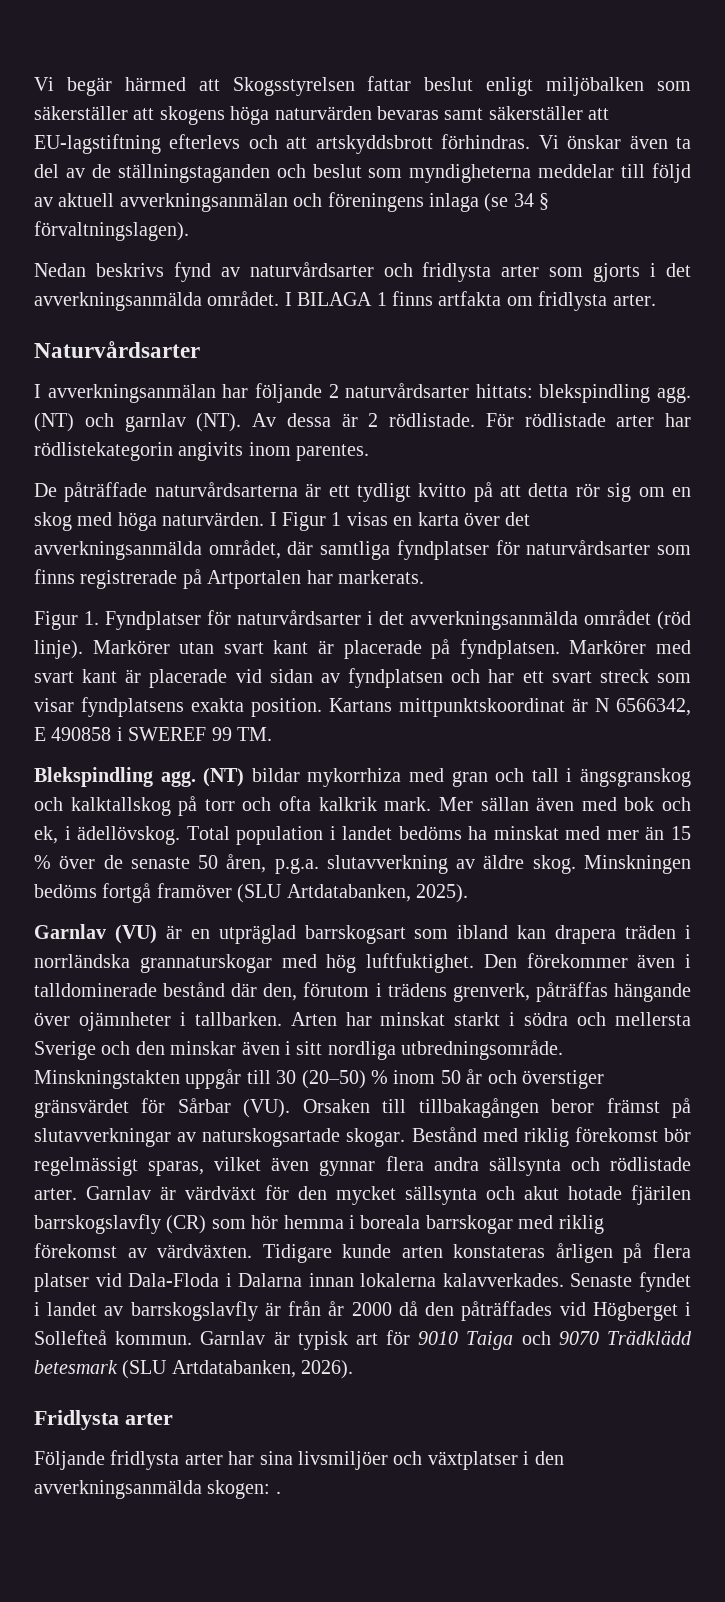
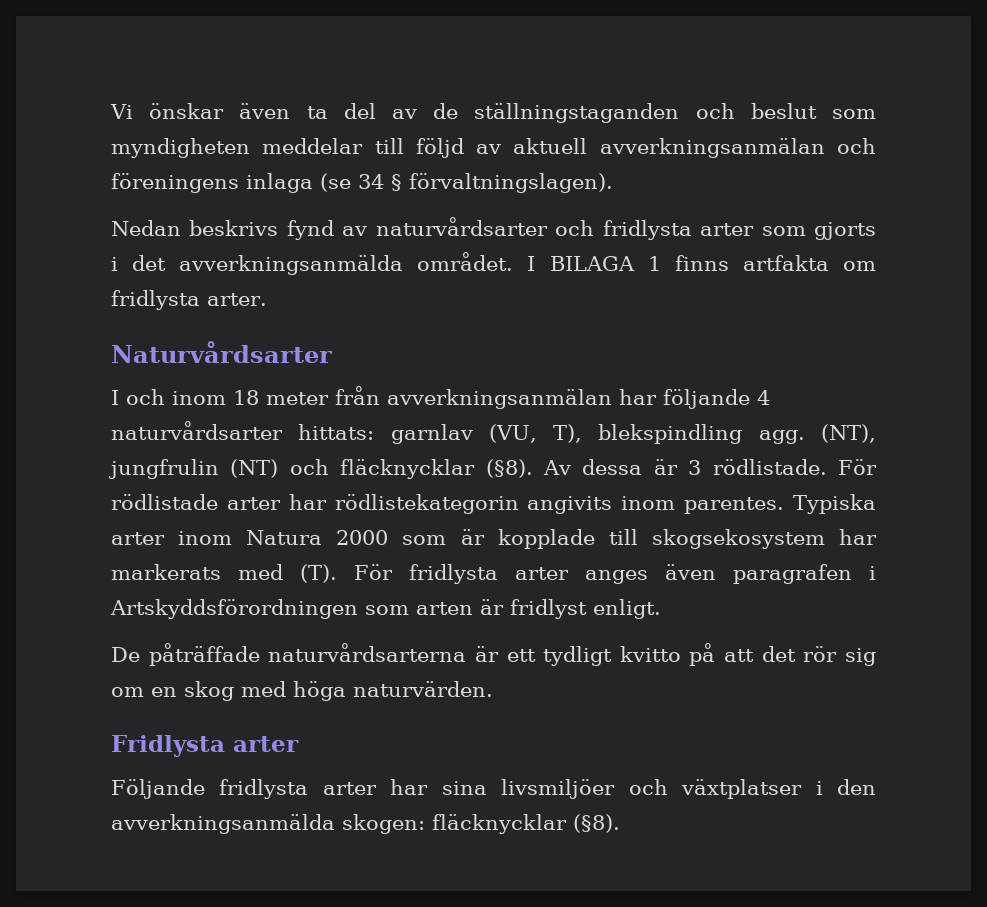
- Vi begär härmed att Skogsstyrelsen fattar beslut enligt miljöbalken som säkerställer att skogens höga naturvärden bevaras samt säkerställer att EU-lagstiftning efterlevs och att artskyddsbrott förhindras. Vi önskar även ta del av de ställningstaganden och beslut som myndigheterna meddelar till följd av aktuell avverkningsanmälan och föreningens inlaga (se 34 § förvaltningslagen).
+ Vi önskar även ta del av de ställningstaganden och beslut som myndigheten meddelar till följd av aktuell avverkningsanmälan och föreningens inlaga (se 34 § förvaltningslagen).
- I avverkningsanmälan har följande 2 naturvårdsarter hittats: blekspindling agg. (NT) och garnlav (NT). Av dessa är 2 rödlistade.
+ I och inom 18 meter från avverkningsanmälan har följande 4 naturvårdsarter hittats: garnlav (VU, T), blekspindling agg. (NT), jungfrulin (NT) och fläcknycklar (§8). Av dessa är 3 rödlistade.
+ Typiska arter inom Natura 2000 som är kopplade till skogsekosystem har markerats med (T). För fridlysta arter anges även paragrafen i Artskyddsförordningen som arten är fridlyst enligt.
- De påträffade naturvårdsarterna är ett tydligt kvitto på att detta rör sig om en skog med höga naturvärden. I Figur 1 visas en karta över det avverkningsanmälda området, där samtliga fyndplatser för naturvårdsarter som finns registrerade på Artportalen har markerats.
- Figur 1. Fyndplatser för naturvårdsarter i det avverkningsanmälda området (röd linje). Markörer utan svart kant är placerade på fyndplatsen. Markörer med svart kant är placerade vid sidan av fyndplatsen och har ett svart streck som visar fyndplatsens exakta position. Kartans mittpunktskoordinat är N 6566342, E 490858 i SWEREF 99 TM.
- Blekspindling agg. (NT) bildar mykorrhiza med gran och tall i ängsgranskog och kalktallskog på torr och ofta kalkrik mark. Mer sällan även med bok och ek, i ädellövskog. Total population i landet bedöms ha minskat med mer än 15 % över de senaste 50 åren, p.g.a. slutavverkning av äldre skog. Minskningen bedöms fortgå framöver (SLU Artdatabanken, 2025).
- Garnlav (VU) är en utpräglad barrskogsart som ibland kan drapera träden i norrländska grannaturskogar med hög luftfuktighet. Den förekommer även i talldominerade bestånd där den, förutom i trädens grenverk, påträffas hängande över ojämnheter i tallbarken. Arten har minskat starkt i södra och mellersta Sverige och den minskar även i sitt nordliga utbredningsområde. Minskningstakten uppgår till 30 (20–50) % inom 50 år och överstiger gränsvärdet för Sårbar (VU). Orsaken till tillbakagången beror främst på slutavverkningar av naturskogsartade skogar. Bestånd med riklig förekomst bör regelmässigt sparas, vilket även gynnar flera andra sällsynta och rödlistade arter. Garnlav är värdväxt för den mycket sällsynta och akut hotade fjärilen barrskogslavfly (CR) som hör hemma i boreala barrskogar med riklig förekomst av värdväxten. Tidigare kunde arten konstateras årligen på flera platser vid Dala-Floda i Dalarna innan lokalerna kalavverkades. Senaste fyndet i landet av barrskogslavfly är från år 2000 då den påträffades vid Högberget i Sollefteå kommun. Garnlav är typisk art för 9010 Taiga och 9070 Trädklädd betesmark (SLU Artdatabanken, 2026).
+ De påträffade naturvårdsarterna är ett tydligt kvitto på att det rör sig om en skog med höga naturvärden.
- Följande fridlysta arter har sina livsmiljöer och växtplatser i den avverkningsanmälda skogen: .
+ Följande fridlysta arter har sina livsmiljöer och växtplatser i den avverkningsanmälda skogen: fläcknycklar (§8).

